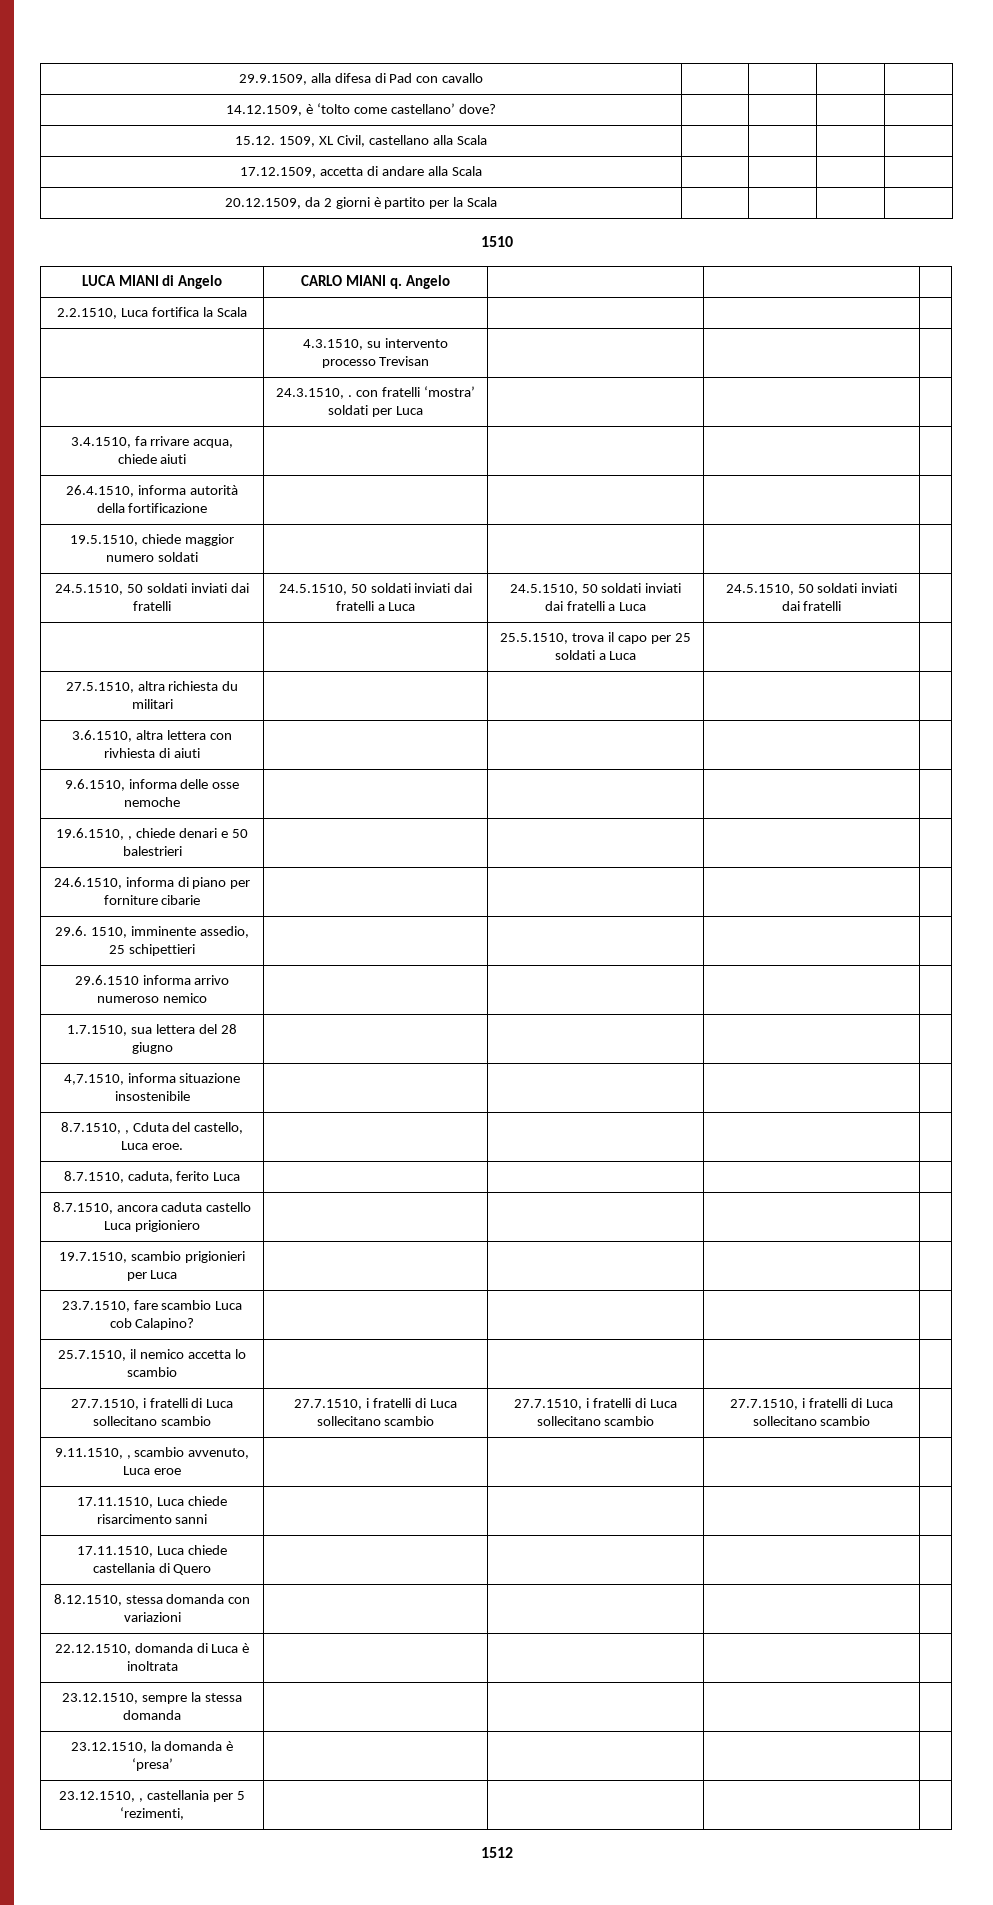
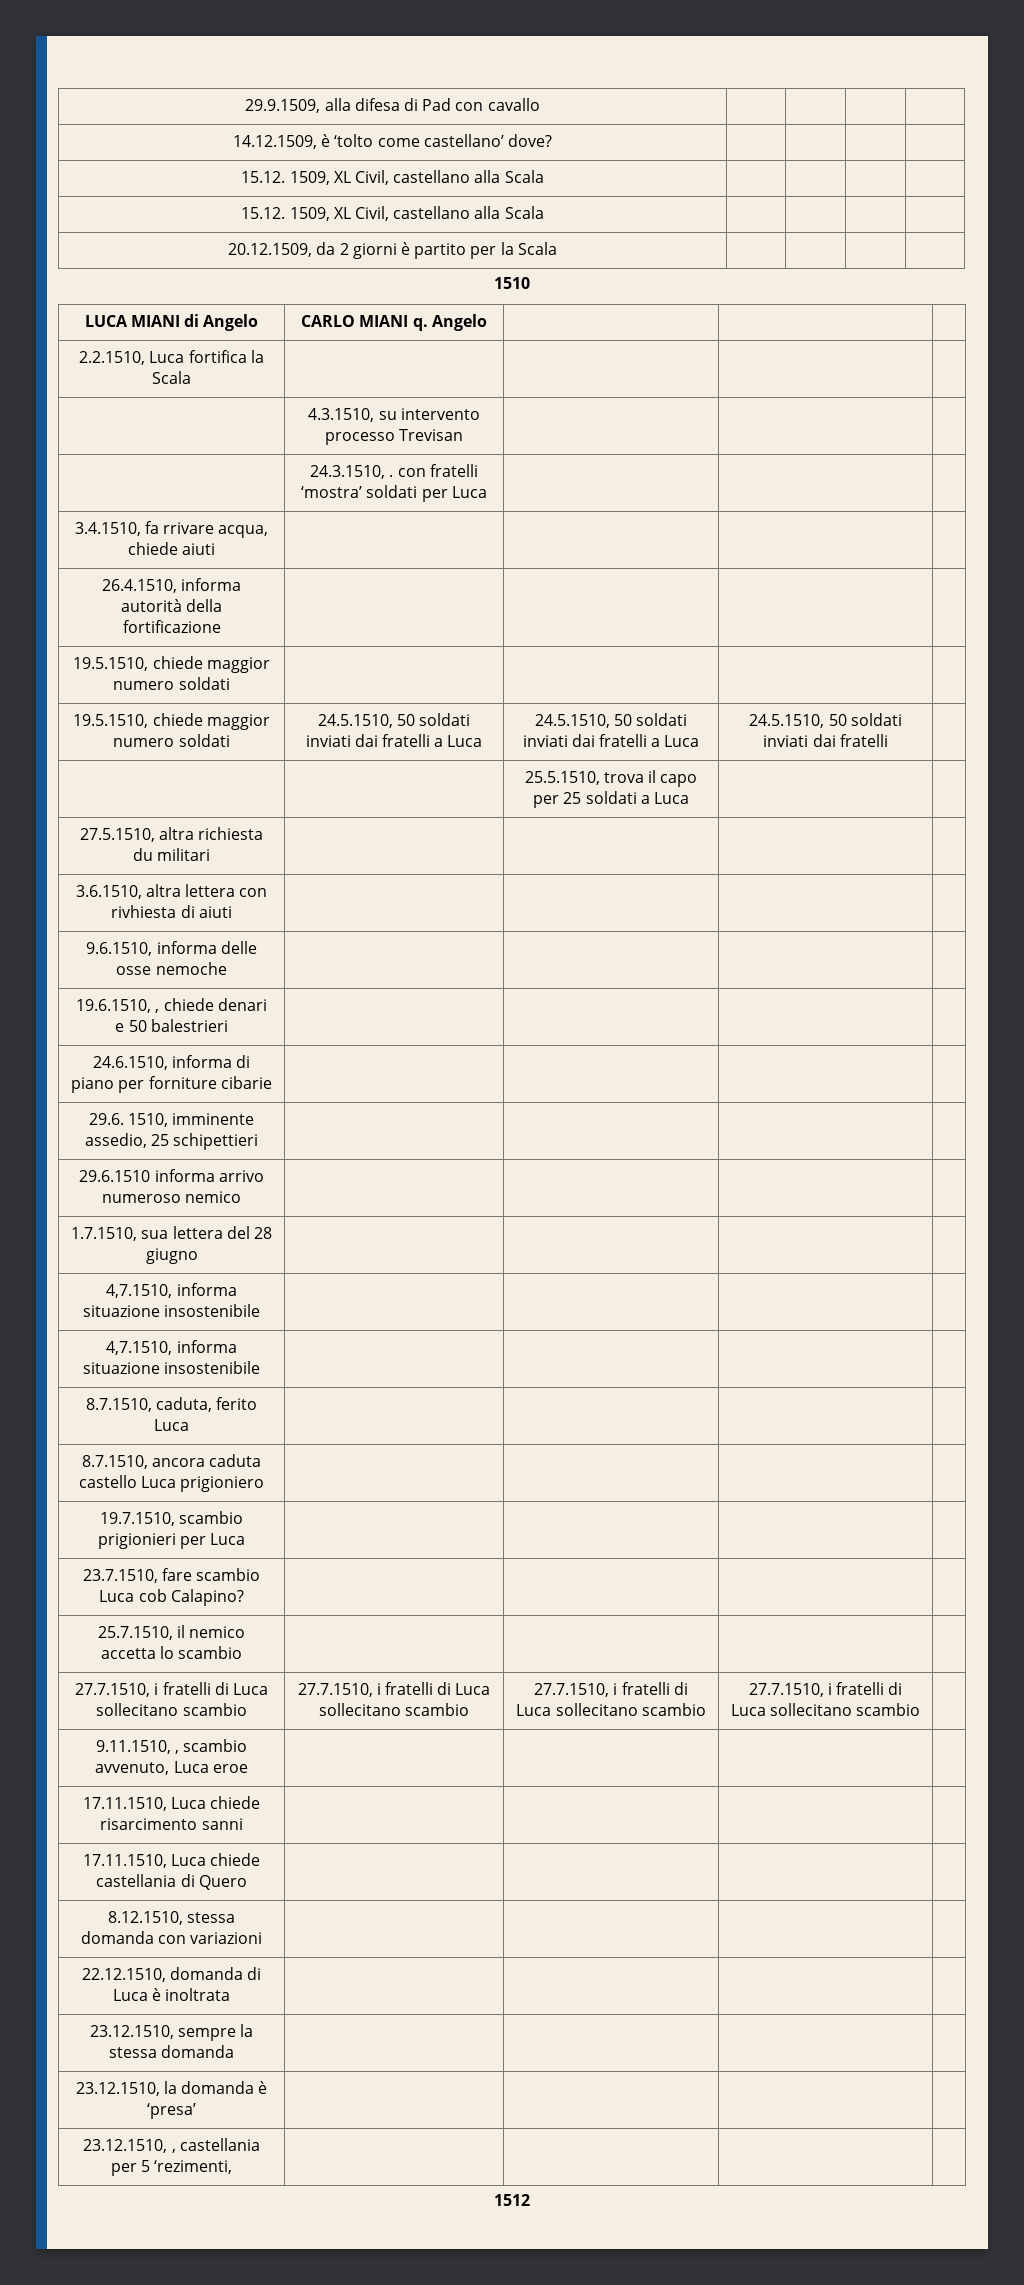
  14.12.1509, è ‘tolto come castellano’ dove? | | | |
  15.12. 1509, XL Civil, castellano alla Scala | | | |
- 17.12.1509, accetta di andare alla Scala | | | |
+ 15.12. 1509, XL Civil, castellano alla Scala | | | |
- 24.5.1510, 50 soldati inviati dai fratelli | 24.5.1510, 50 soldati inviati dai fratelli a Luca | 24.5.1510, 50 soldati inviati dai fratelli a Luca | 24.5.1510, 50 soldati inviati dai fratelli |
+ 19.5.1510, chiede maggior numero soldati | 24.5.1510, 50 soldati inviati dai fratelli a Luca | 24.5.1510, 50 soldati inviati dai fratelli a Luca | 24.5.1510, 50 soldati inviati dai fratelli |
  1.7.1510, sua lettera del 28 giugno | | | |
  4,7.1510, informa situazione insostenibile | | | |
- 8.7.1510, , Cduta del castello, Luca eroe. | | | |
+ 4,7.1510, informa situazione insostenibile | | | |

